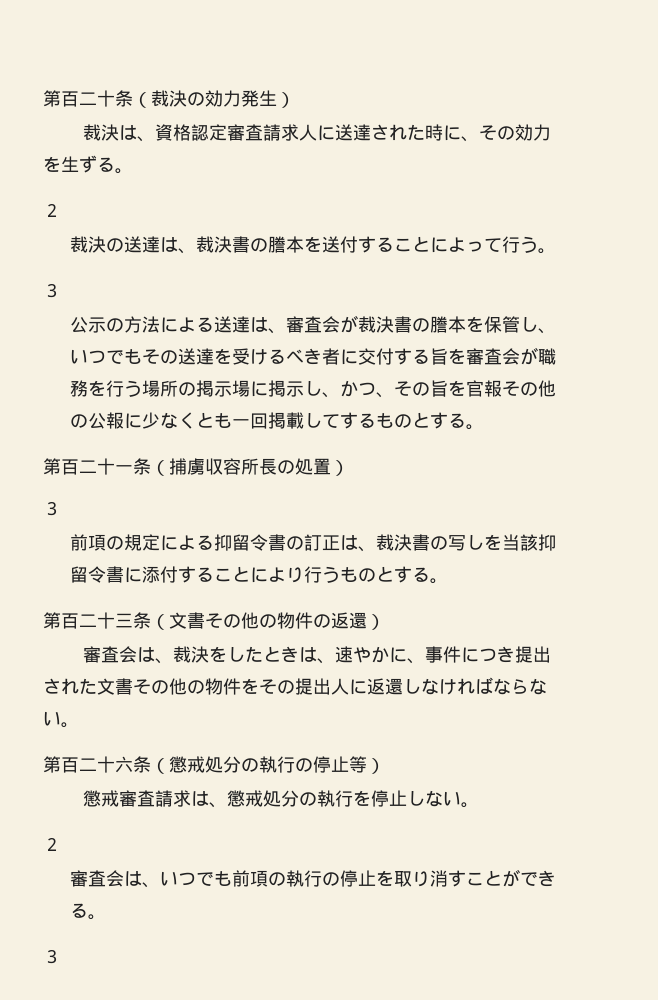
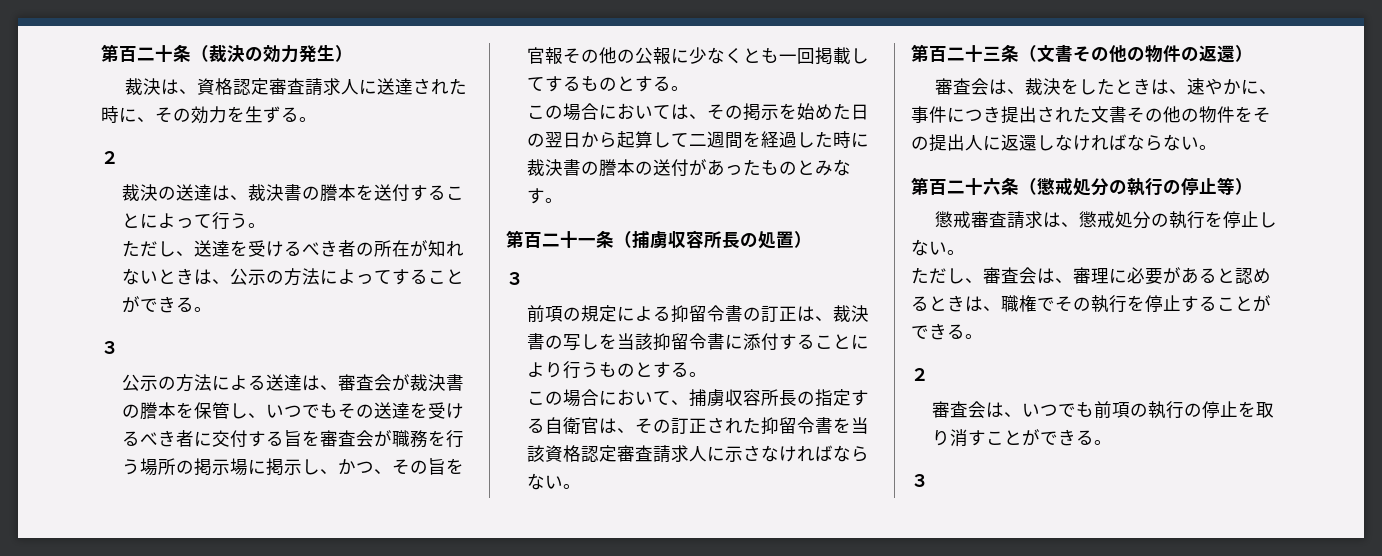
+ ただし、送達を受けるべき者の所在が知れないときは、公示の方法によってすることができる。
+ この場合においては、その掲示を始めた日の翌日から起算して二週間を経過した時に裁決書の謄本の送付があったものとみなす。
+ この場合において、捕虜収容所長の指定する自衛官は、その訂正された抑留令書を当該資格認定審査請求人に示さなければならない。
+ ただし、審査会は、審理に必要があると認めるときは、職権でその執行を停止することができる。

